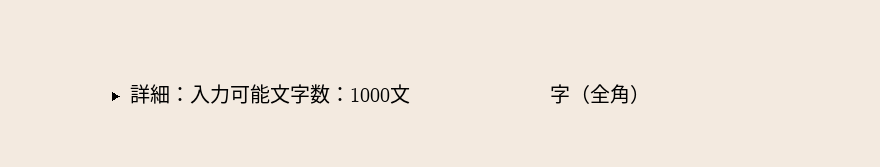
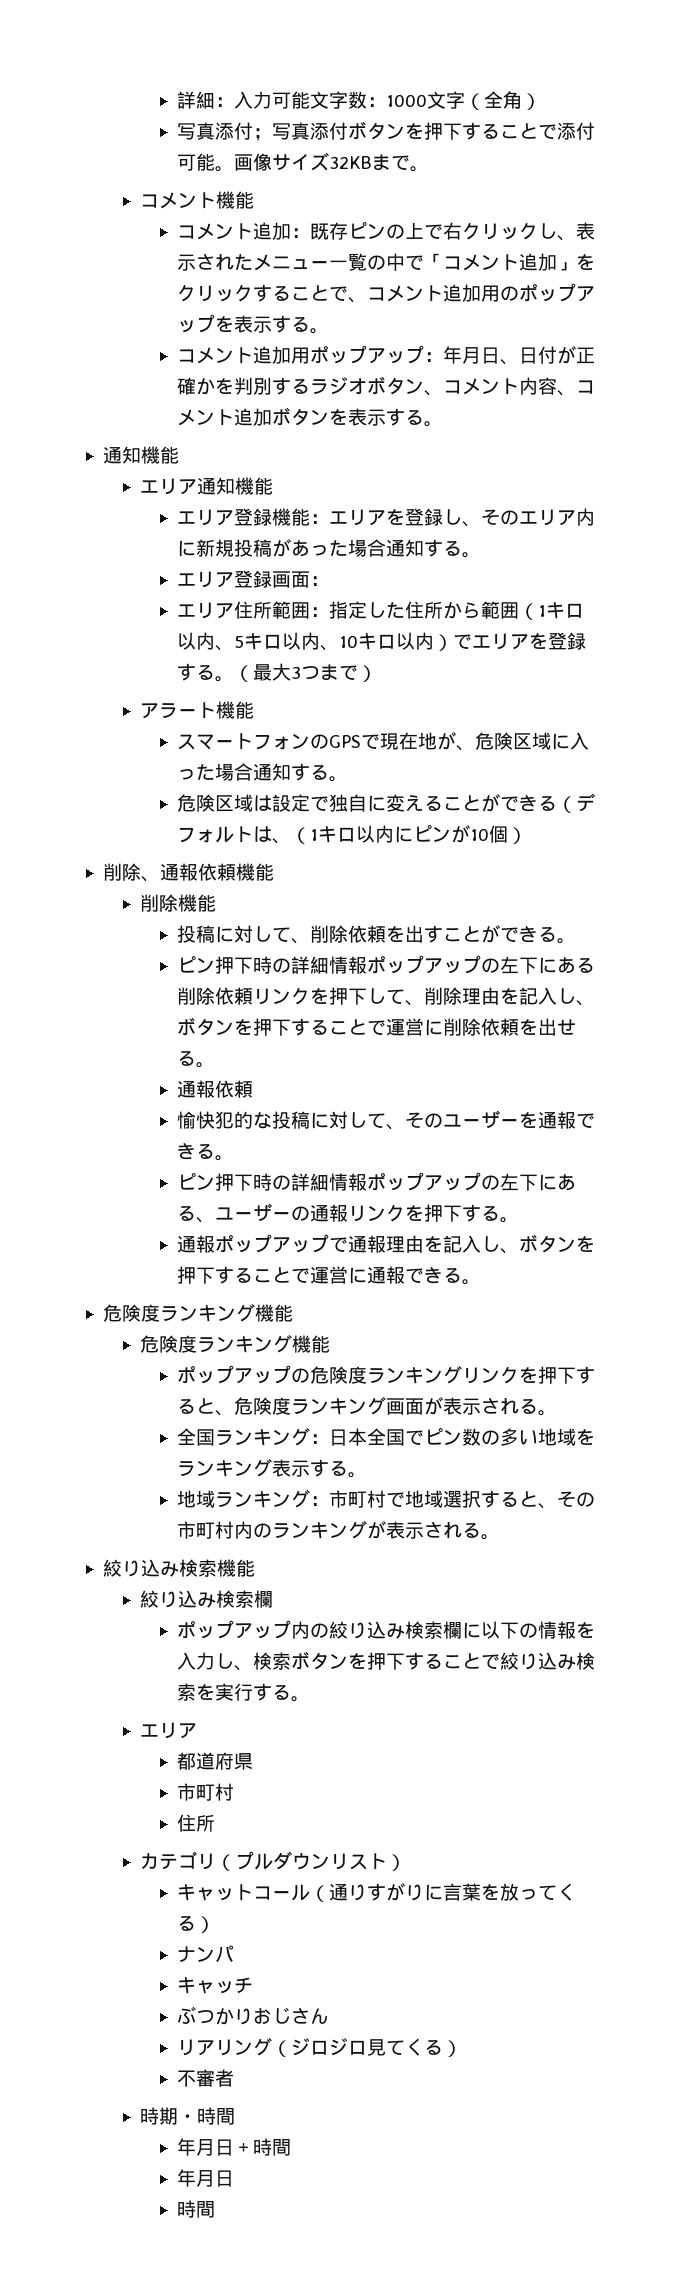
+ 写真添付；写真添付ボタンを押下することで添付可能。画像サイズ32KBまで。
+ コメント機能
+ コメント追加：既存ピンの上で右クリックし、表示されたメニュー一覧の中で「コメント追加」をクリックすることで、コメント追加用のポップアップを表示する。
+ コメント追加用ポップアップ：年月日、日付が正確かを判別するラジオボタン、コメント内容、コメント追加ボタンを表示する。
+ 通知機能
+ エリア通知機能
+ エリア登録機能：エリアを登録し、そのエリア内に新規投稿があった場合通知する。
+ エリア登録画面：
+ エリア住所範囲：指定した住所から範囲（1キロ以内、5キロ以内、10キロ以内）でエリアを登録する。（最大3つまで）
+ アラート機能
+ スマートフォンのGPSで現在地が、危険区域に入った場合通知する。
+ 危険区域は設定で独自に変えることができる（デフォルトは、（1キロ以内にピンが10個）
+ 削除、通報依頼機能
+ 削除機能
+ 投稿に対して、削除依頼を出すことができる。
+ ピン押下時の詳細情報ポップアップの左下にある削除依頼リンクを押下して、削除理由を記入し、ボタンを押下することで運営に削除依頼を出せる。
+ 通報依頼
+ 愉快犯的な投稿に対して、そのユーザーを通報できる。
+ ピン押下時の詳細情報ポップアップの左下にある、ユーザーの通報リンクを押下する。
+ 通報ポップアップで通報理由を記入し、ボタンを押下することで運営に通報できる。
+ 危険度ランキング機能
+ 危険度ランキング機能
+ ポップアップの危険度ランキングリンクを押下すると、危険度ランキング画面が表示される。
+ 全国ランキング：日本全国でピン数の多い地域をランキング表示する。
+ 地域ランキング：市町村で地域選択すると、その市町村内のランキングが表示される。
+ 絞り込み検索機能
+ 絞り込み検索欄
+ ポップアップ内の絞り込み検索欄に以下の情報を入力し、検索ボタンを押下することで絞り込み検索を実行する。
+ エリア
+ 都道府県
+ 市町村
+ 住所
+ カテゴリ（プルダウンリスト）
+ キャットコール（通りすがりに言葉を放ってくる）
+ ナンパ
+ キャッチ
+ ぶつかりおじさん
+ リアリング（ジロジロ見てくる）
+ 不審者
+ 時期・時間
+ 年月日＋時間
+ 年月日
+ 時間

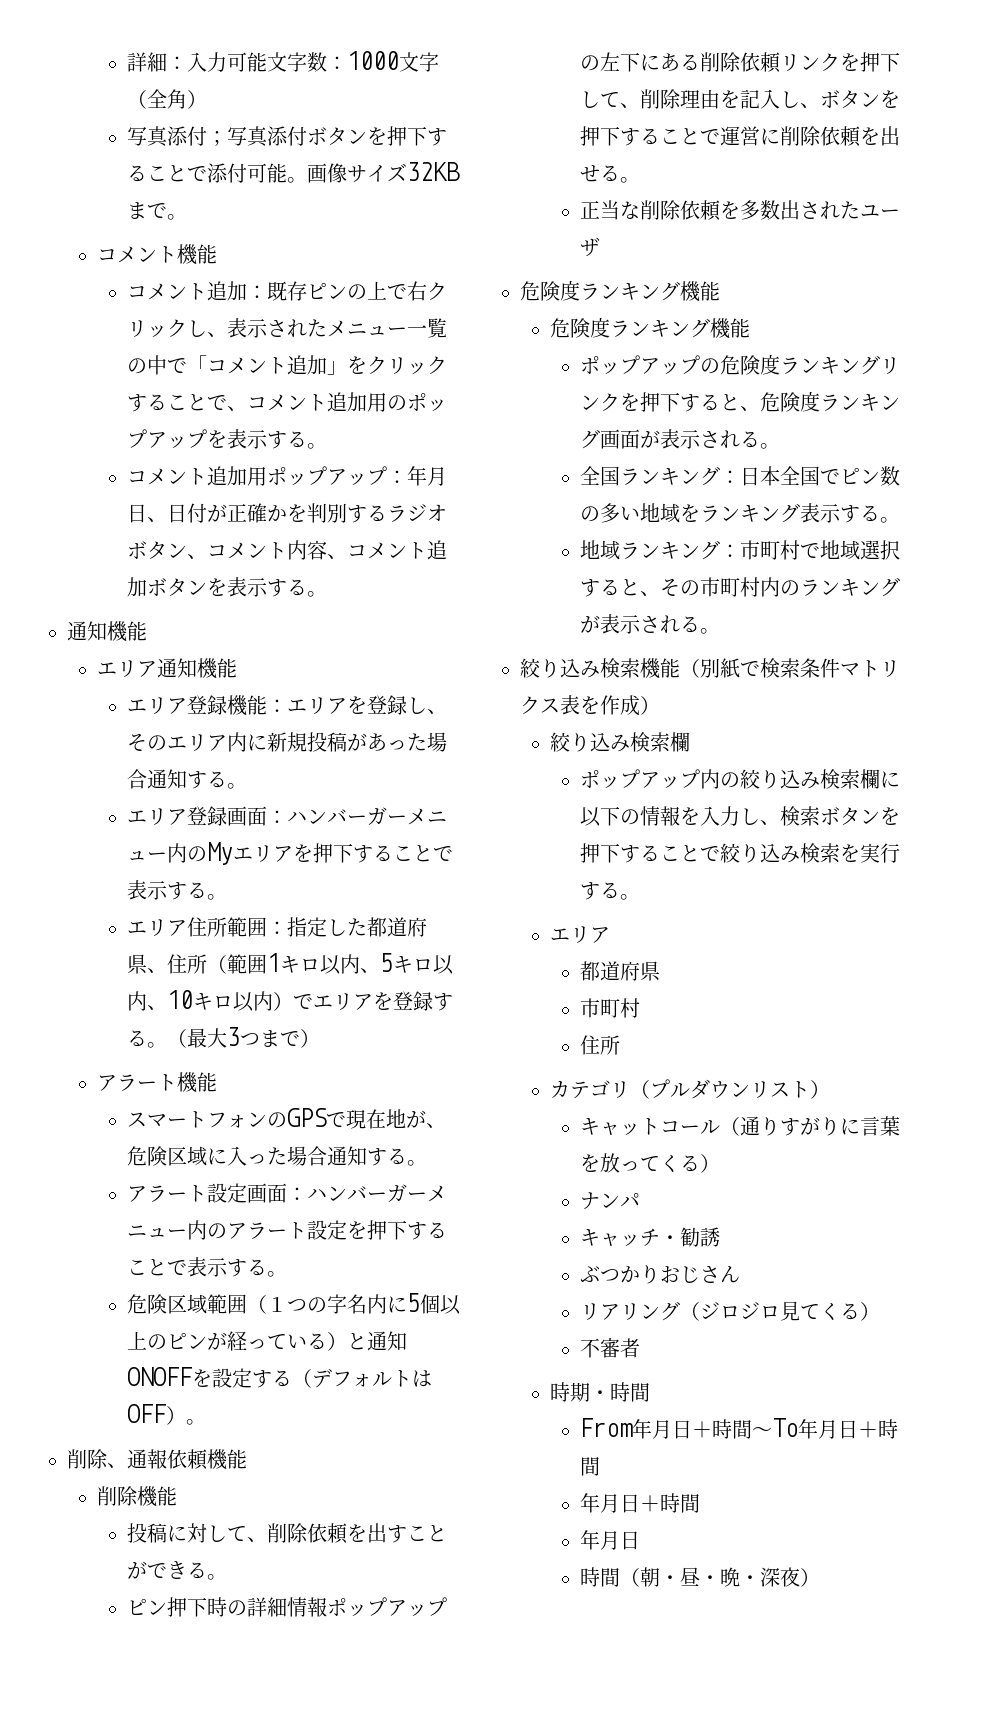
- エリア登録画面：
+ エリア登録画面：ハンバーガーメニュー内のMyエリアを押下することで表示する。
- エリア住所範囲：指定した住所から範囲（1キロ以内、5キロ以内、10キロ以内）でエリアを登録する。
+ エリア住所範囲：指定した都道府県、住所（範囲1キロ以内、5キロ以内、10キロ以内）でエリアを登録する。
- 危険区域は設定で独自に変えることができる（デフォルトは、（1キロ以内にピンが10個）
+ アラート設定画面：ハンバーガーメニュー内のアラート設定を押下することで表示する。
+ 危険区域範囲（１つの字名内に5個以上のピンが経っている）と通知ONOFFを設定する（デフォルトはOFF）。
  ピン押下時の詳細情報ポップアップの左下にある削除依頼リンクを押下して、削除理由を記入し、ボタンを押下することで運営に削除依頼を出せる。
- 通報依頼
- 愉快犯的な投稿に対して、そのユーザーを通報できる。
- ピン押下時の詳細情報ポップアップの左下にある、ユーザーの通報リンクを押下する。
- 通報ポップアップで通報理由を記入し、ボタンを押下することで運営に通報できる。
+ 正当な削除依頼を多数出されたユーザ
- 絞り込み検索機能
+ 絞り込み検索機能（別紙で検索条件マトリクス表を作成）
- キャッチ
+ キャッチ・勧誘
+ From年月日＋時間～To年月日＋時間
  年月日＋時間
  年月日
- 時間
+ 時間（朝・昼・晩・深夜）

